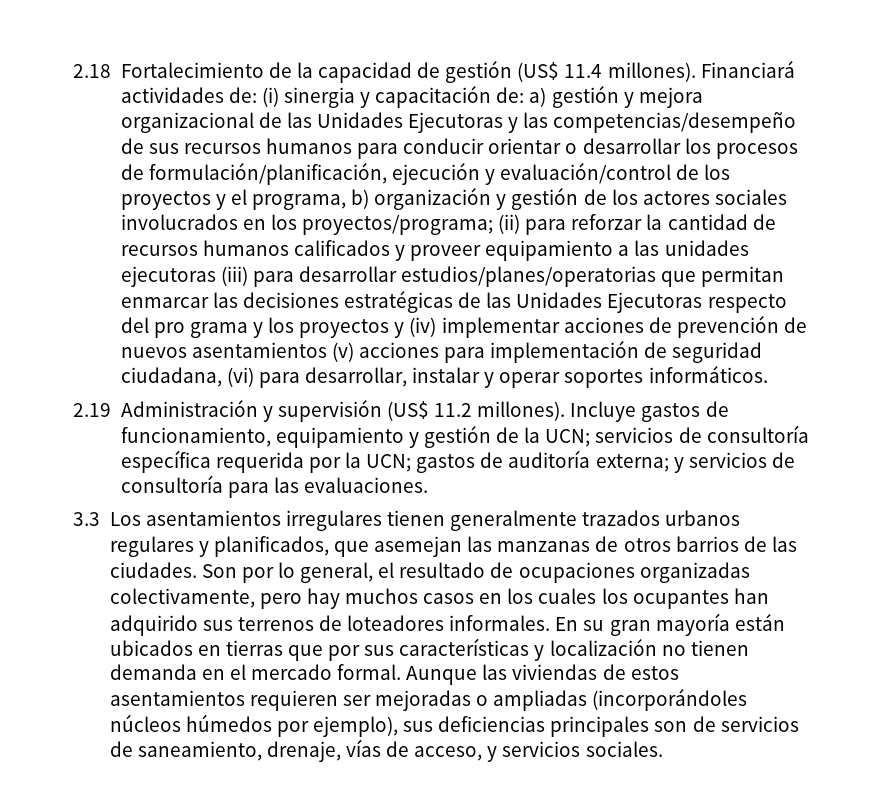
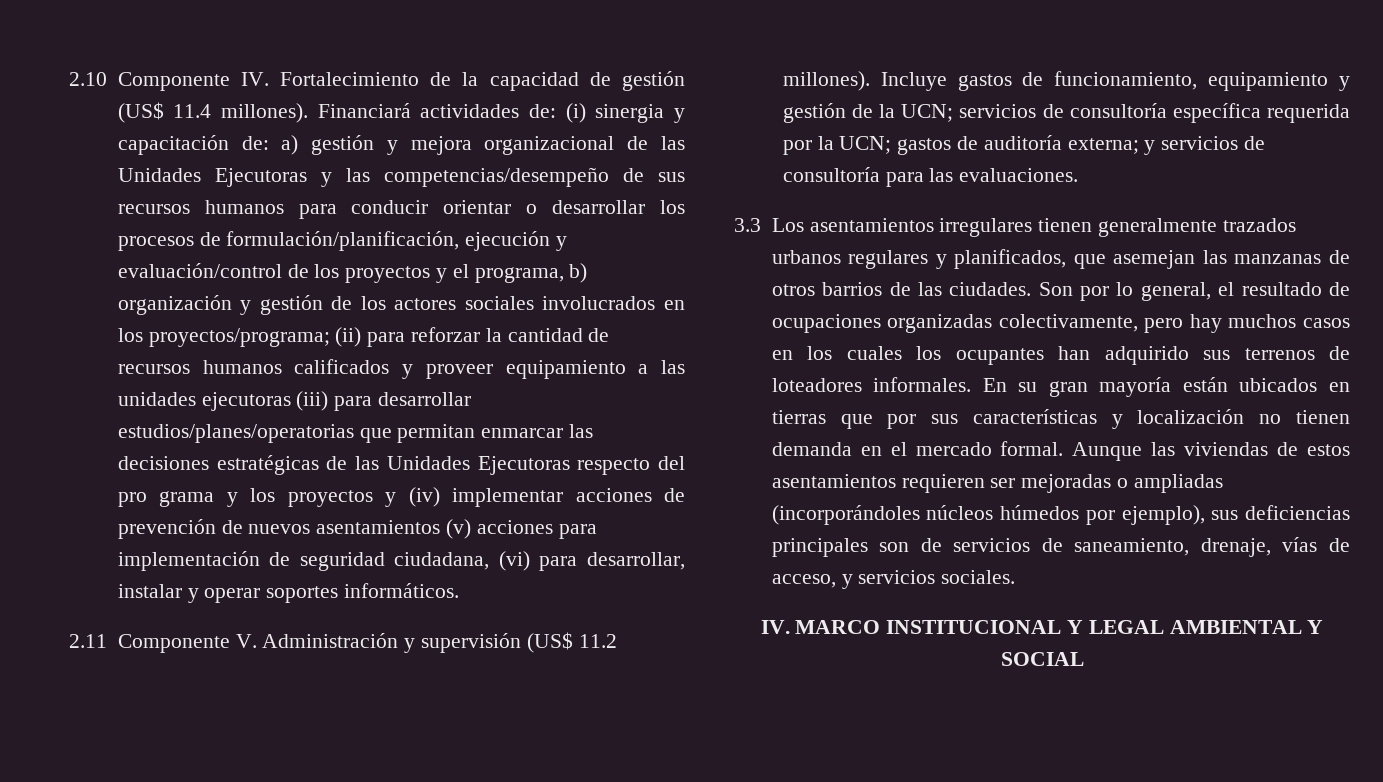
- 2.18 Fortalecimiento de la capacidad de gestión (US$ 11.4 millones).
+ 2.10 Componente IV. Fortalecimiento de la capacidad de gestión (US$ 11.4 millones).
- 2.19 Administración y supervisión (US$ 11.2 millones).
+ 2.11 Componente V. Administración y supervisión (US$ 11.2 millones).
+ IV. MARCO INSTITUCIONAL Y LEGAL AMBIENTAL Y SOCIAL

